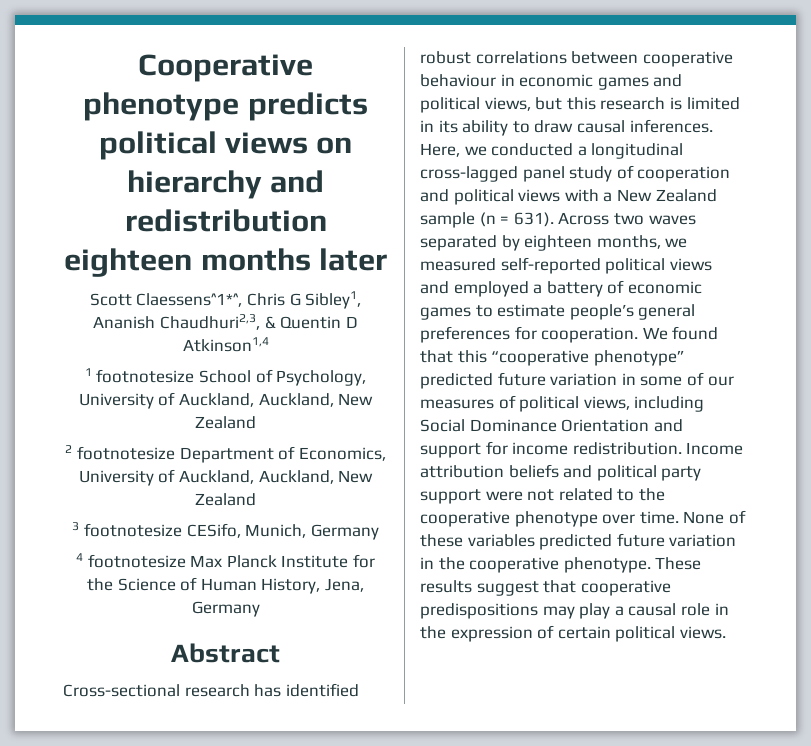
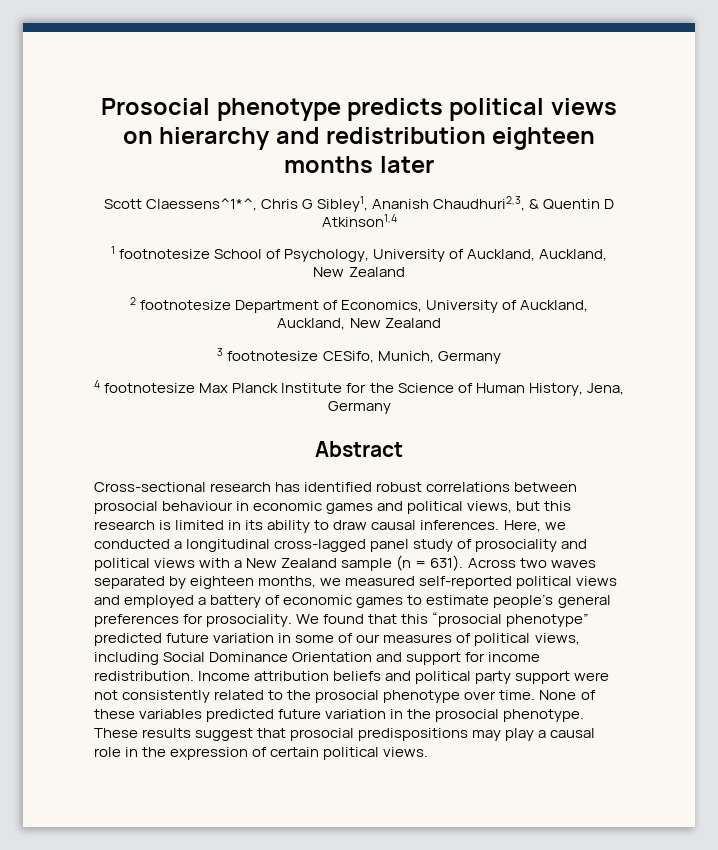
- Cooperative phenotype predicts political views on hierarchy and redistribution eighteen months later
+ Prosocial phenotype predicts political views on hierarchy and redistribution eighteen months later
- Cross-sectional research has identified robust correlations between cooperative behaviour in economic games and political views, but this research is limited in its ability to draw causal inferences.
+ Cross-sectional research has identified robust correlations between prosocial behaviour in economic games and political views, but this research is limited in its ability to draw causal inferences.
- Here, we conducted a longitudinal cross-lagged panel study of cooperation and political views with a New Zealand sample (n = 631).
+ Here, we conducted a longitudinal cross-lagged panel study of prosociality and political views with a New Zealand sample (n = 631).
- Across two waves separated by eighteen months, we measured self-reported political views and employed a battery of economic games to estimate people’s general preferences for cooperation.
+ Across two waves separated by eighteen months, we measured self-reported political views and employed a battery of economic games to estimate people’s general preferences for prosociality.
- We found that this “cooperative phenotype” predicted future variation in some of our measures of political views, including Social Dominance Orientation and support for income redistribution.
+ We found that this “prosocial phenotype” predicted future variation in some of our measures of political views, including Social Dominance Orientation and support for income redistribution.
- Income attribution beliefs and political party support were not related to the cooperative phenotype over time.
+ Income attribution beliefs and political party support were not consistently related to the prosocial phenotype over time.
- None of these variables predicted future variation in the cooperative phenotype.
+ None of these variables predicted future variation in the prosocial phenotype.
- These results suggest that cooperative predispositions may play a causal role in the expression of certain political views.
+ These results suggest that prosocial predispositions may play a causal role in the expression of certain political views.

